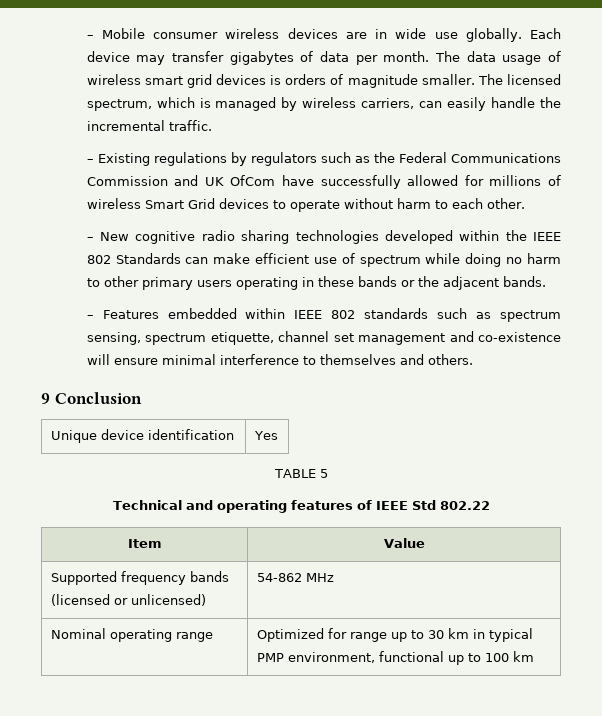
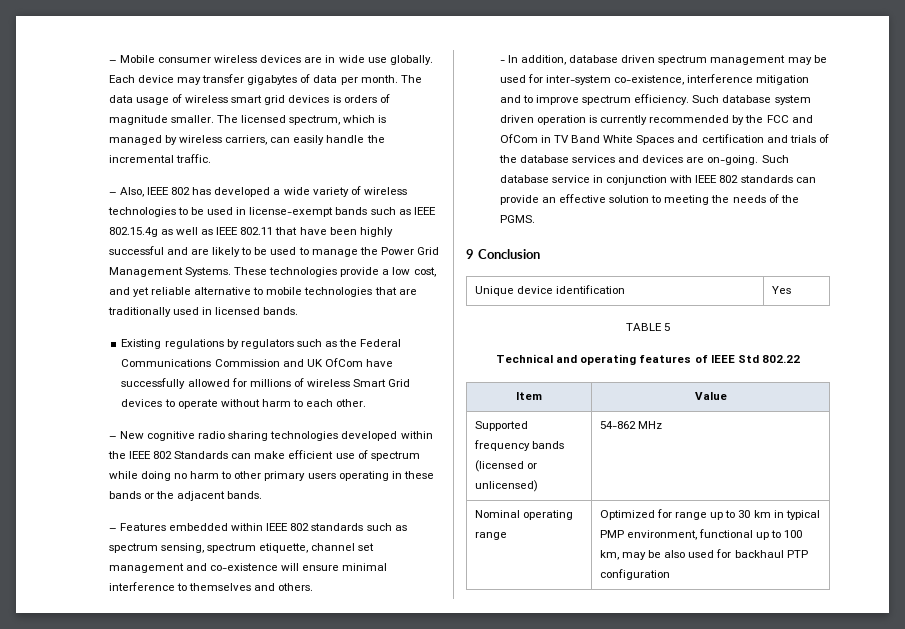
- – Existing regulations by regulators such as the Federal Communications Commission and UK OfCom have successfully allowed for millions of wireless Smart Grid devices to operate without harm to each other.
+ – Also, IEEE 802 has developed a wide variety of wireless technologies to be used in license-exempt bands such as IEEE 802.15.4g as well as IEEE 802.11 that have been highly successful and are likely to be used to manage the Power Grid Management Systems. These technologies provide a low cost, and yet reliable alternative to mobile technologies that are traditionally used in licensed bands.
+ Existing regulations by regulators such as the Federal Communications Commission and UK OfCom have successfully allowed for millions of wireless Smart Grid devices to operate without harm to each other.
+ - In addition, database driven spectrum management may be used for inter-system co-existence, interference mitigation and to improve spectrum efficiency. Such database system driven operation is currently recommended by the FCC and OfCom in TV Band White Spaces and certification and trials of the database services and devices are on-going. Such database service in conjunction with IEEE 802 standards can provide an effective solution to meeting the needs of the PGMS.
- Nominal operating range | Optimized for range up to 30 km in typical PMP environment, functional up to 100 km
+ Nominal operating range | Optimized for range up to 30 km in typical PMP environment, functional up to 100 km, may be also used for backhaul PTP configuration

